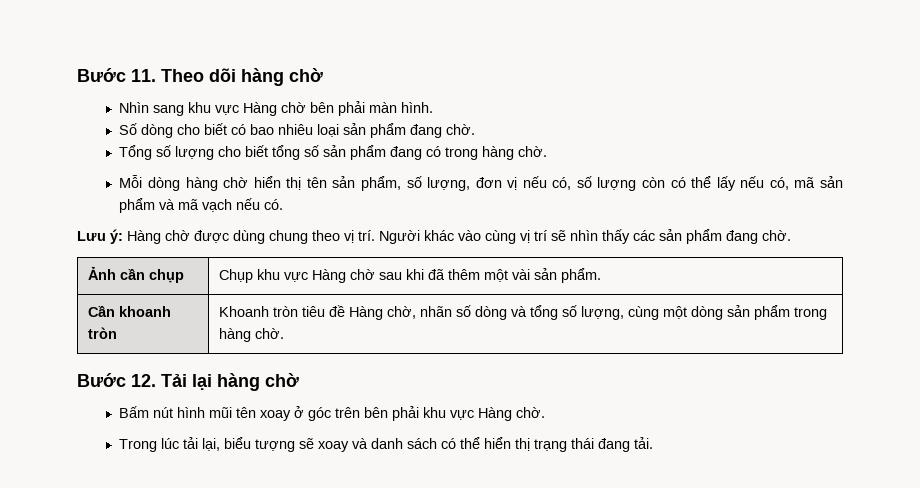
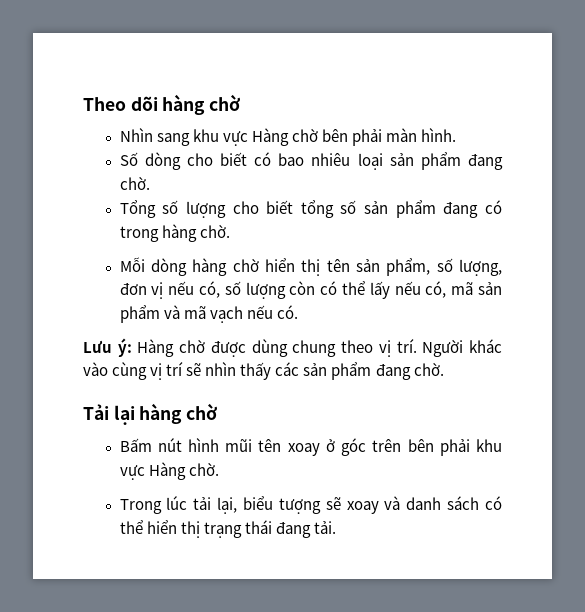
- Bước 11. Theo dõi hàng chờ
+ Theo dõi hàng chờ
- Ảnh cần chụp | Chụp khu vực Hàng chờ sau khi đã thêm một vài sản phẩm.
- Cần khoanh tròn | Khoanh tròn tiêu đề Hàng chờ, nhãn số dòng và tổng số lượng, cùng một dòng sản phẩm trong hàng chờ.
- Bước 12. Tải lại hàng chờ
+ Tải lại hàng chờ

